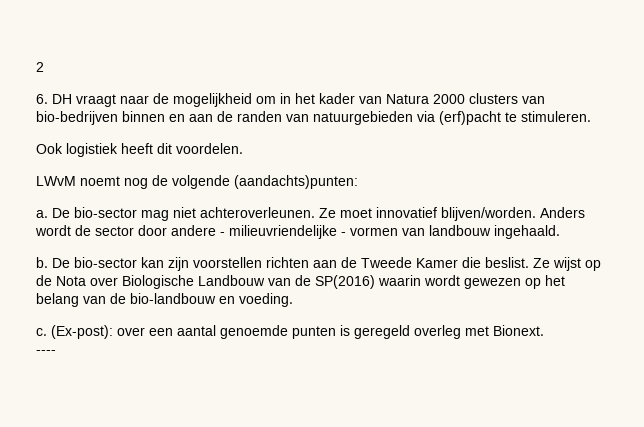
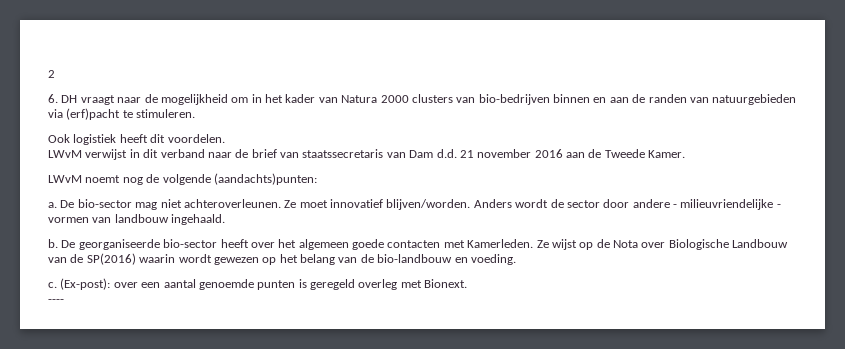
+ LWvM verwijst in dit verband naar de brief van staatssecretaris van Dam d.d. 21 november 2016 aan de Tweede Kamer.
- De bio-sector kan zijn voorstellen richten aan de Tweede Kamer die beslist.
+ De georganiseerde bio-sector heeft over het algemeen goede contacten met Kamerleden.

